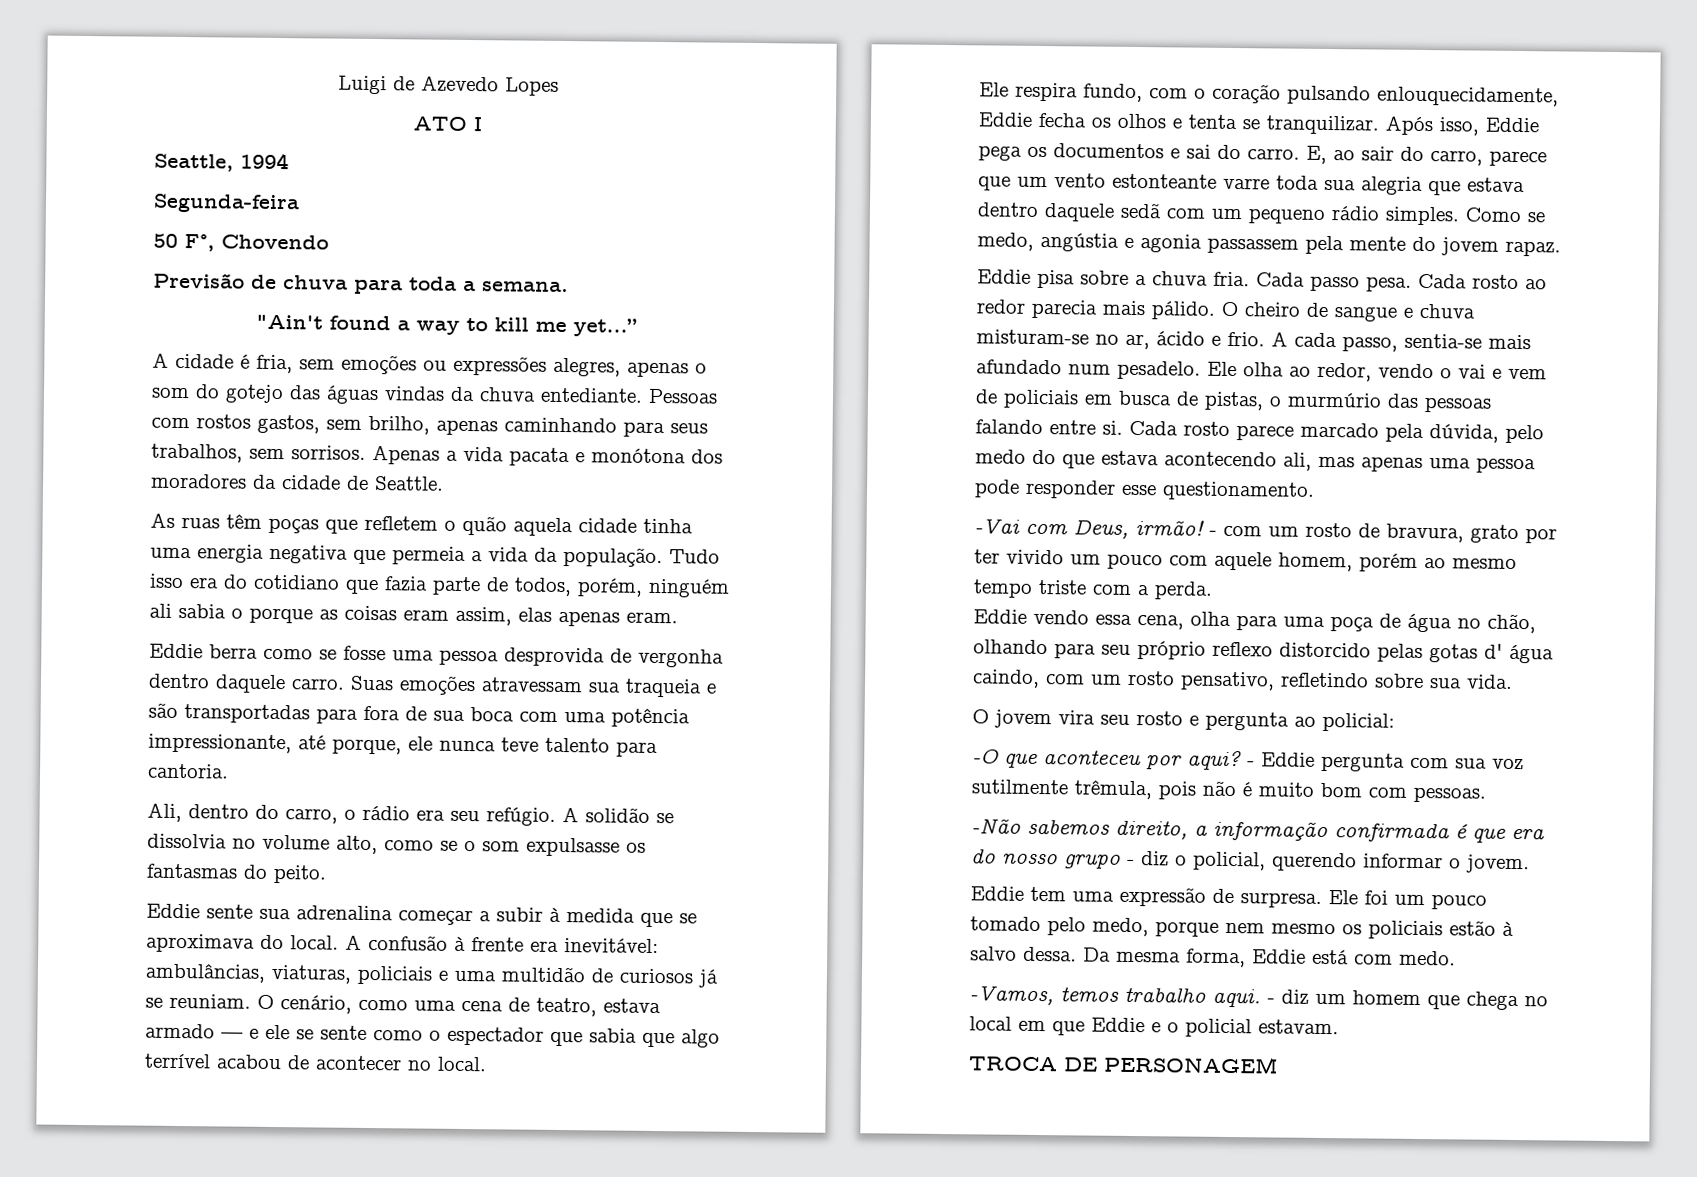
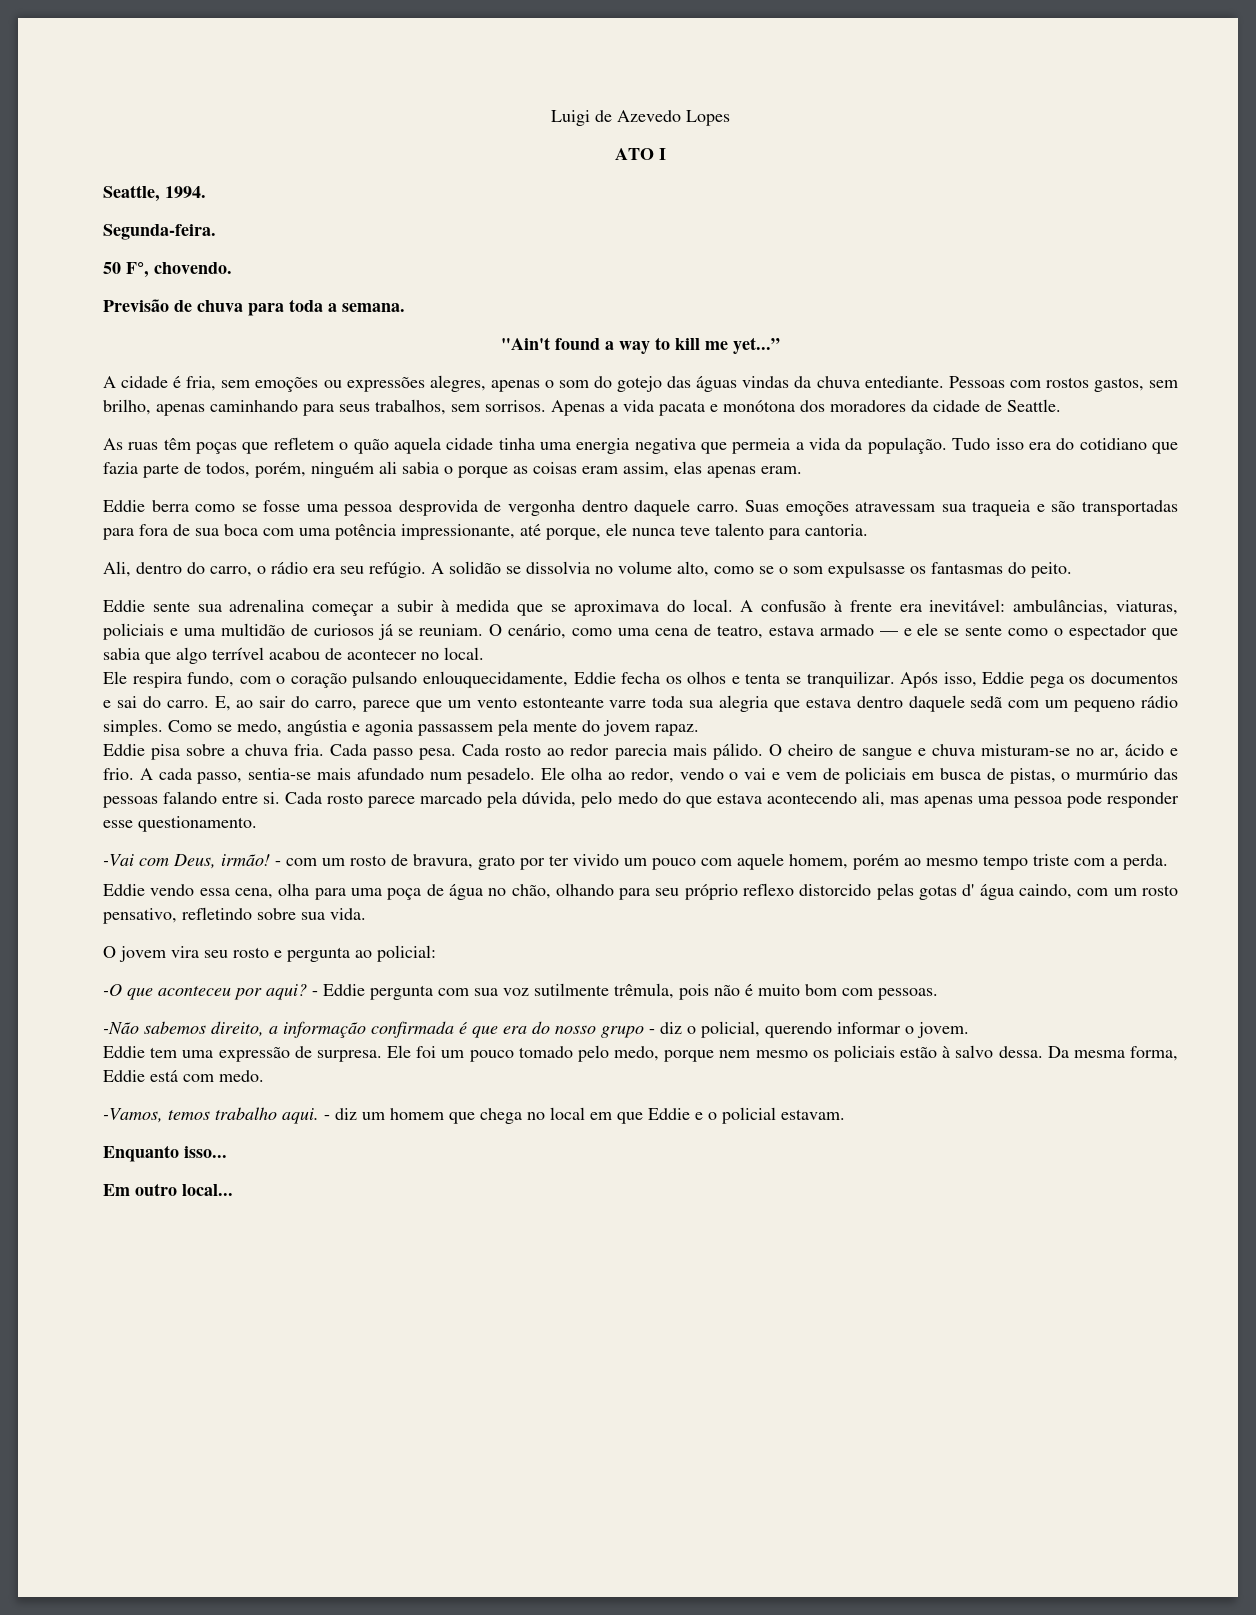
- Seattle, 1994
- Segunda-feira
+ Seattle, 1994.
+ Segunda-feira.
- 50 F°, Chovendo
+ 50 F°, chovendo.
- TROCA DE PERSONAGEM
+ Enquanto isso...
+ Em outro local...

